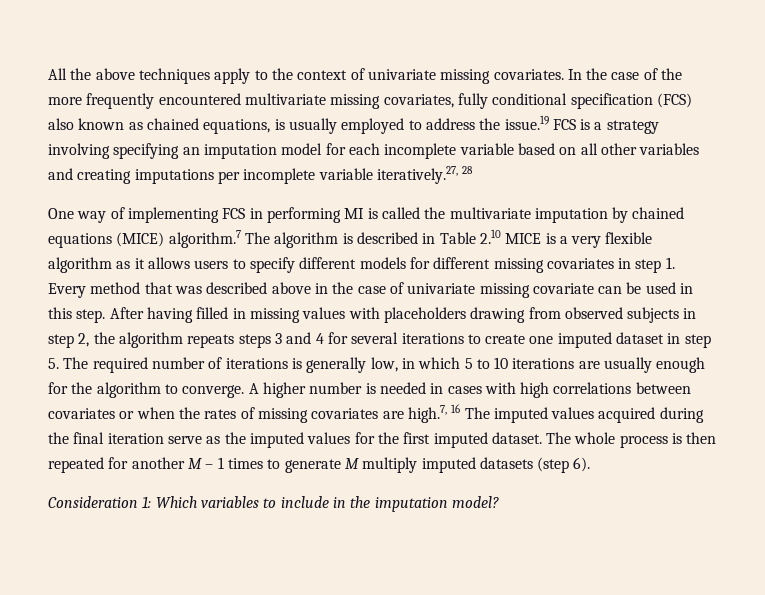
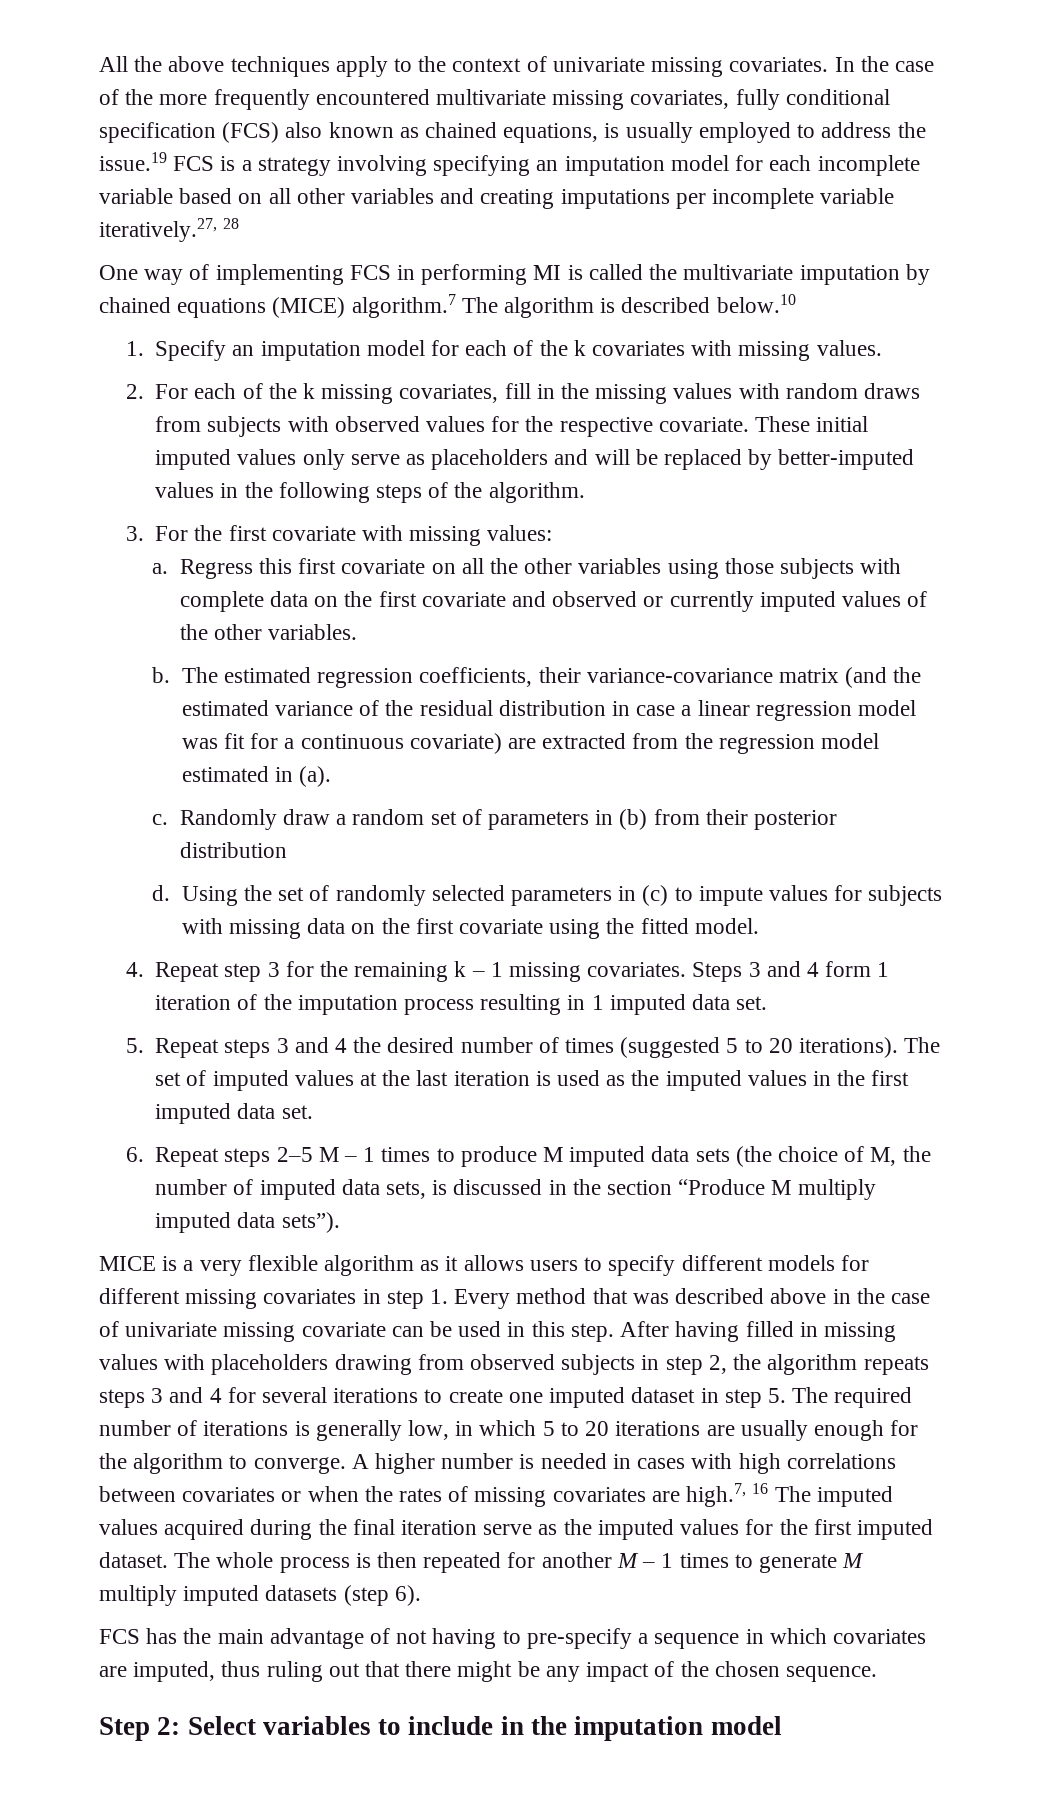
- One way of implementing FCS in performing MI is called the multivariate imputation by chained equations (MICE) algorithm.7 The algorithm is described in Table 2.10 MICE is a very flexible algorithm as it allows users to specify different models for different missing covariates in step 1. Every method that was described above in the case of univariate missing covariate can be used in this step.
+ One way of implementing FCS in performing MI is called the multivariate imputation by chained equations (MICE) algorithm.7 The algorithm is described below.10
+ 1. Specify an imputation model for each of the k covariates with missing values.
+ 2. For each of the k missing covariates, fill in the missing values with random draws from subjects with observed values for the respective covariate. These initial imputed values only serve as placeholders and will be replaced by better-imputed values in the following steps of the algorithm.
+ 3. For the first covariate with missing values:
+ a. Regress this first covariate on all the other variables using those subjects with complete data on the first covariate and observed or currently imputed values of the other variables.
+ b. The estimated regression coefficients, their variance-covariance matrix (and the estimated variance of the residual distribution in case a linear regression model was fit for a continuous covariate) are extracted from the regression model estimated in (a).
+ c. Randomly draw a random set of parameters in (b) from their posterior distribution
+ d. Using the set of randomly selected parameters in (c) to impute values for subjects with missing data on the first covariate using the fitted model.
+ 4. Repeat step 3 for the remaining k – 1 missing covariates. Steps 3 and 4 form 1 iteration of the imputation process resulting in 1 imputed data set.
+ 5. Repeat steps 3 and 4 the desired number of times (suggested 5 to 20 iterations). The set of imputed values at the last iteration is used as the imputed values in the first imputed data set.
+ 6. Repeat steps 2–5 M – 1 times to produce M imputed data sets (the choice of M, the number of imputed data sets, is discussed in the section “Produce M multiply imputed data sets”).
+ MICE is a very flexible algorithm as it allows users to specify different models for different missing covariates in step 1. Every method that was described above in the case of univariate missing covariate can be used in this step.
- After having filled in missing values with placeholders drawing from observed subjects in step 2, the algorithm repeats steps 3 and 4 for several iterations to create one imputed dataset in step 5. The required number of iterations is generally low, in which 5 to 10 iterations are usually enough for the algorithm to converge.
+ After having filled in missing values with placeholders drawing from observed subjects in step 2, the algorithm repeats steps 3 and 4 for several iterations to create one imputed dataset in step 5. The required number of iterations is generally low, in which 5 to 20 iterations are usually enough for the algorithm to converge.
- Consideration 1: Which variables to include in the imputation model?
+ FCS has the main advantage of not having to pre-specify a sequence in which covariates are imputed, thus ruling out that there might be any impact of the chosen sequence.
+ Step 2: Select variables to include in the imputation model

